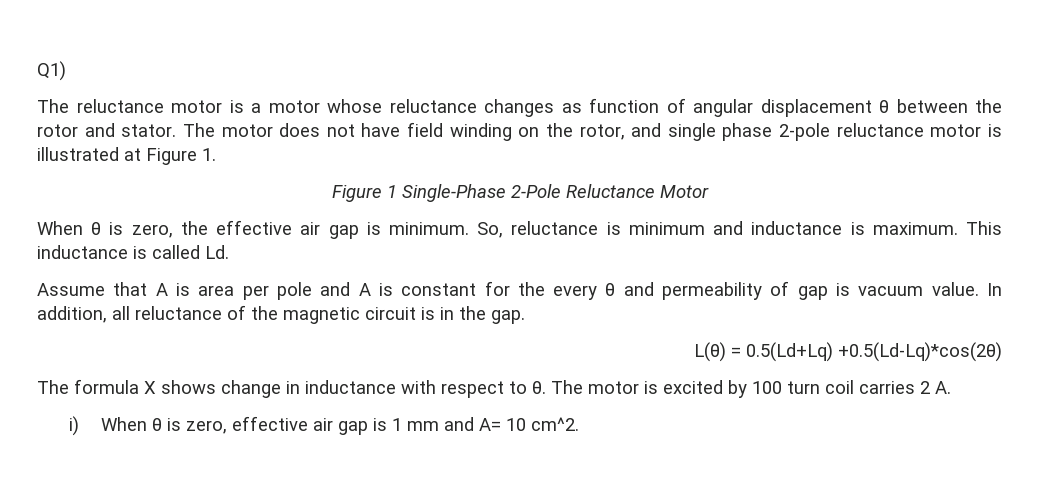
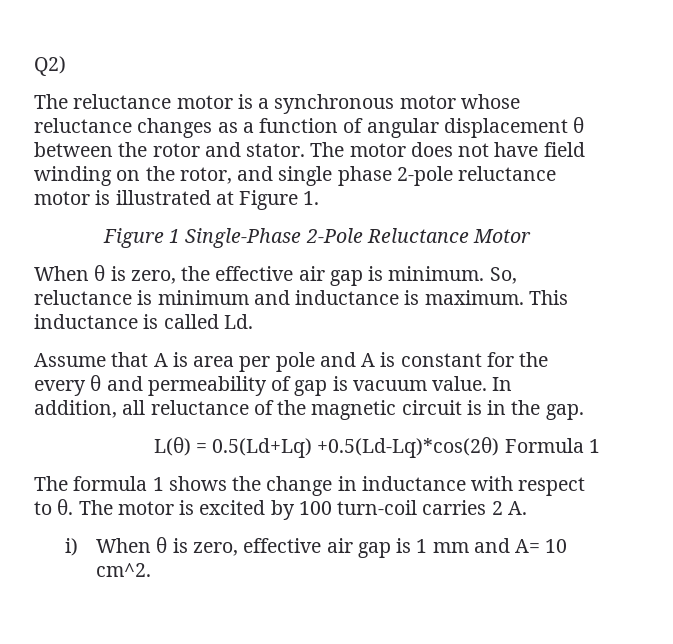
- Q1)
+ Q2)
- The reluctance motor is a motor whose reluctance changes as function of angular displacement θ between the rotor and stator.
+ The reluctance motor is a synchronous motor whose reluctance changes as a function of angular displacement θ between the rotor and stator.
- L(θ) = 0.5(Ld+Lq) +0.5(Ld-Lq)*cos(2θ)
+ L(θ) = 0.5(Ld+Lq) +0.5(Ld-Lq)*cos(2θ) Formula 1
- The formula X shows change in inductance with respect to θ.
+ The formula 1 shows the change in inductance with respect to θ.
- The motor is excited by 100 turn coil carries 2 A.
+ The motor is excited by 100 turn-coil carries 2 A.

